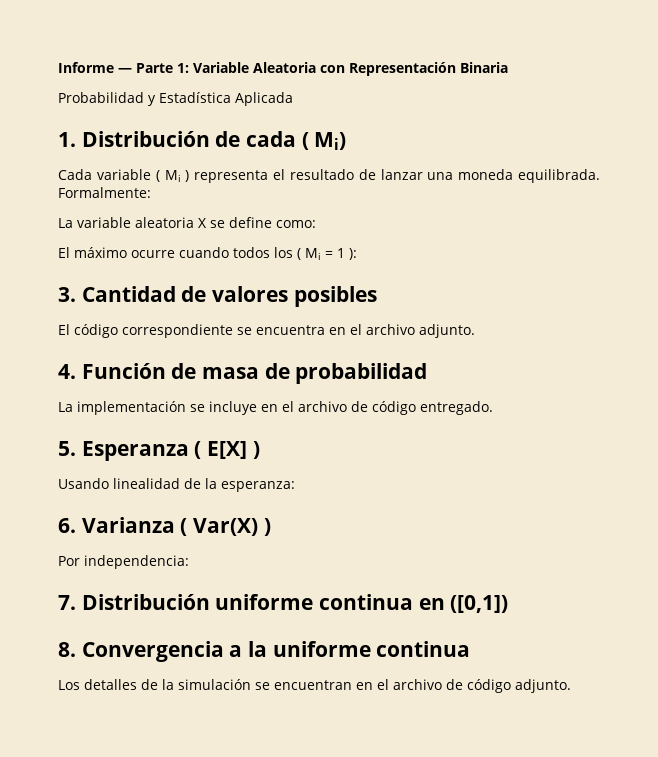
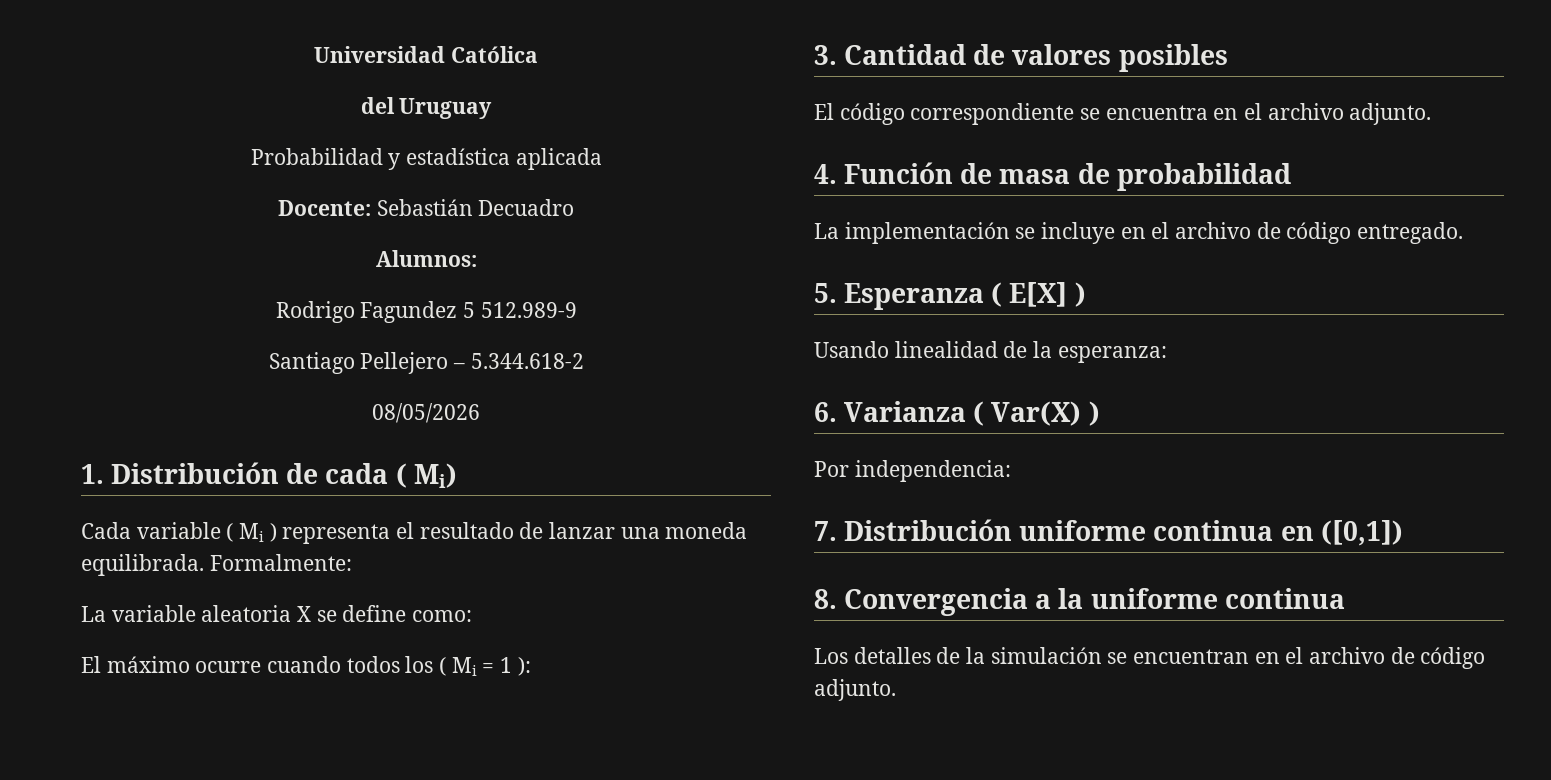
- Informe — Parte 1: Variable Aleatoria con Representación Binaria
- Probabilidad y Estadística Aplicada
+ Universidad Católica
+ del Uruguay
+ Probabilidad y estadística aplicada
+ Docente: Sebastián Decuadro
+ Alumnos:
+ Rodrigo Fagundez 5 512.989-9
+ Santiago Pellejero – 5.344.618-2
+ 08/05/2026

